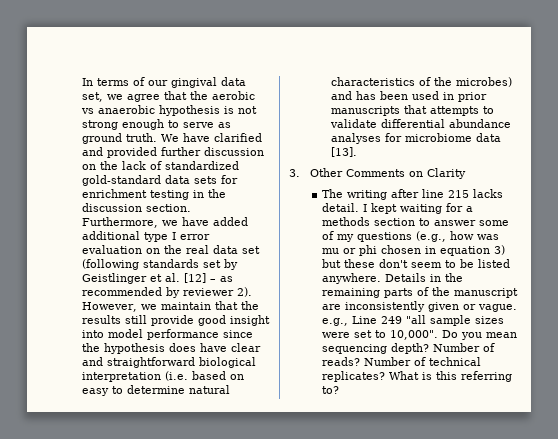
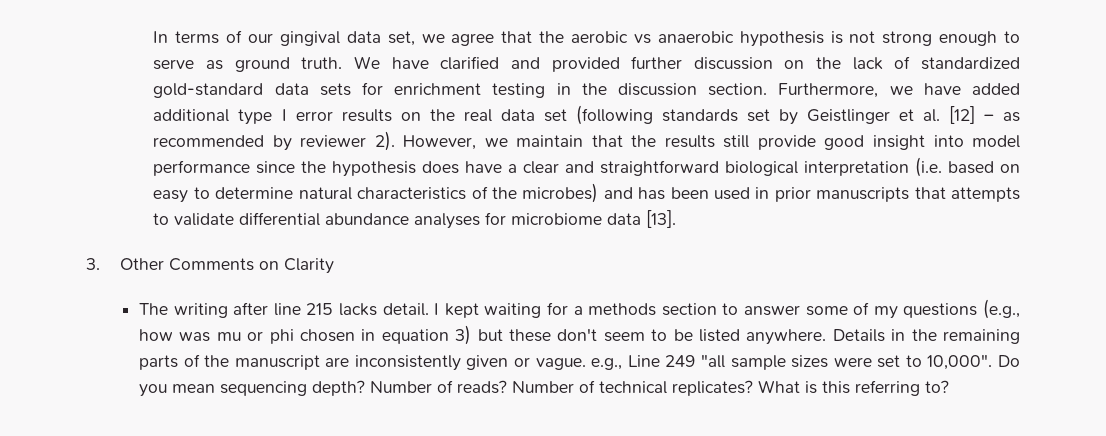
- Furthermore, we have added additional type I error evaluation on the real data set (following standards set by Geistlinger et al. [12] – as recommended by reviewer 2).
+ Furthermore, we have added additional type I error results on the real data set (following standards set by Geistlinger et al. [12] – as recommended by reviewer 2).
- However, we maintain that the results still provide good insight into model performance since the hypothesis does have clear and straightforward biological interpretation (i.e. based on easy to determine natural characteristics of the microbes) and has been used in prior manuscripts that attempts to validate differential abundance analyses for microbiome data [13].
+ However, we maintain that the results still provide good insight into model performance since the hypothesis does have a clear and straightforward biological interpretation (i.e. based on easy to determine natural characteristics of the microbes) and has been used in prior manuscripts that attempts to validate differential abundance analyses for microbiome data [13].

